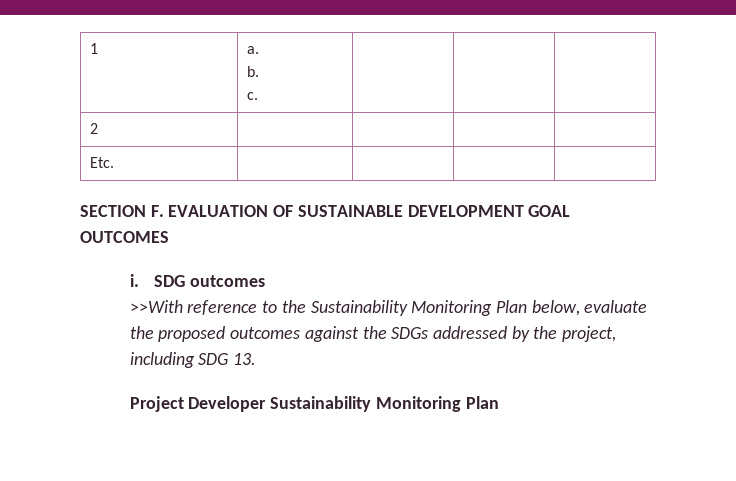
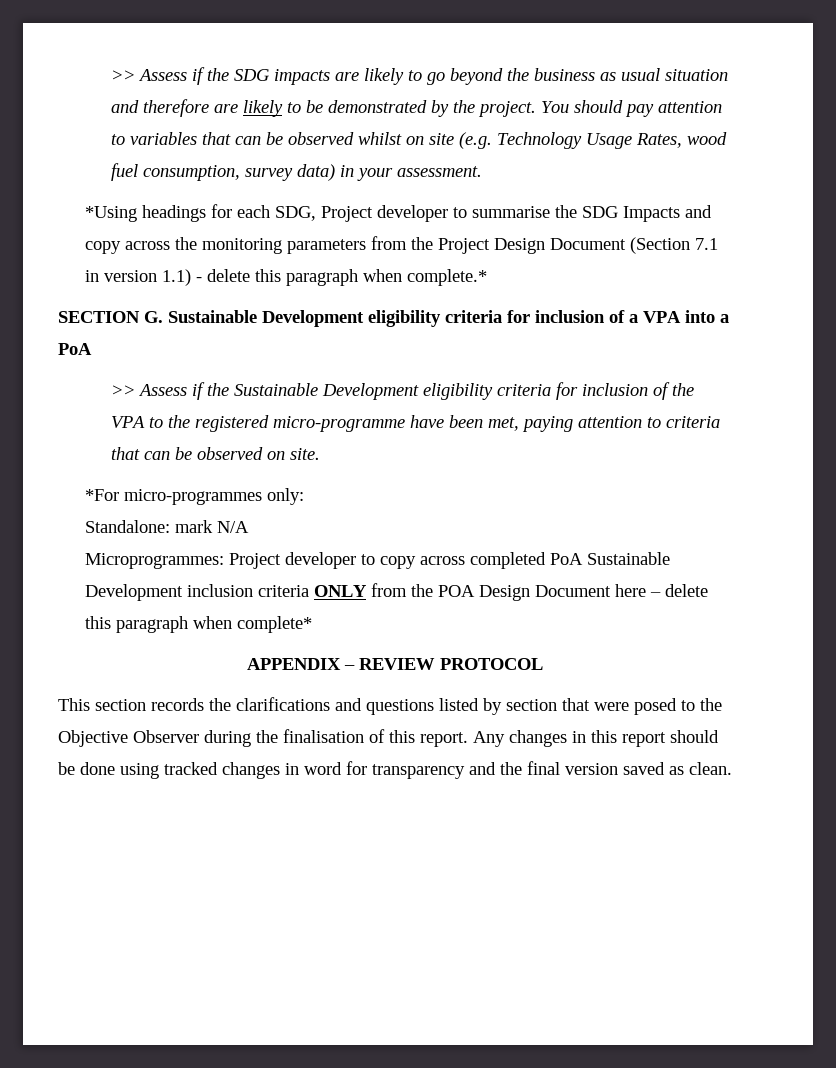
- 1 | a.
- b.
- c. | | |
- 2 | | | |
- Etc. | | | |
- SECTION F. EVALUATION OF SUSTAINABLE DEVELOPMENT GOAL OUTCOMES
- i. SDG outcomes
- >>With reference to the Sustainability Monitoring Plan below, evaluate the proposed outcomes against the SDGs addressed by the project, including SDG 13.
- Project Developer Sustainability Monitoring Plan
+ >> Assess if the SDG impacts are likely to go beyond the business as usual situation and therefore are likely to be demonstrated by the project. You should pay attention to variables that can be observed whilst on site (e.g. Technology Usage Rates, wood fuel consumption, survey data) in your assessment.
+ *Using headings for each SDG, Project developer to summarise the SDG Impacts and copy across the monitoring parameters from the Project Design Document (Section 7.1 in version 1.1) - delete this paragraph when complete.*
+ SECTION G. Sustainable Development eligibility criteria for inclusion of a VPA into a PoA
+ >> Assess if the Sustainable Development eligibility criteria for inclusion of the VPA to the registered micro-programme have been met, paying attention to criteria that can be observed on site.
+ *For micro-programmes only:
+ Standalone: mark N/A
+ Microprogrammes: Project developer to copy across completed PoA Sustainable Development inclusion criteria ONLY from the POA Design Document here – delete this paragraph when complete*
+ APPENDIX – REVIEW PROTOCOL
+ This section records the clarifications and questions listed by section that were posed to the Objective Observer during the finalisation of this report. Any changes in this report should be done using tracked changes in word for transparency and the final version saved as clean.

